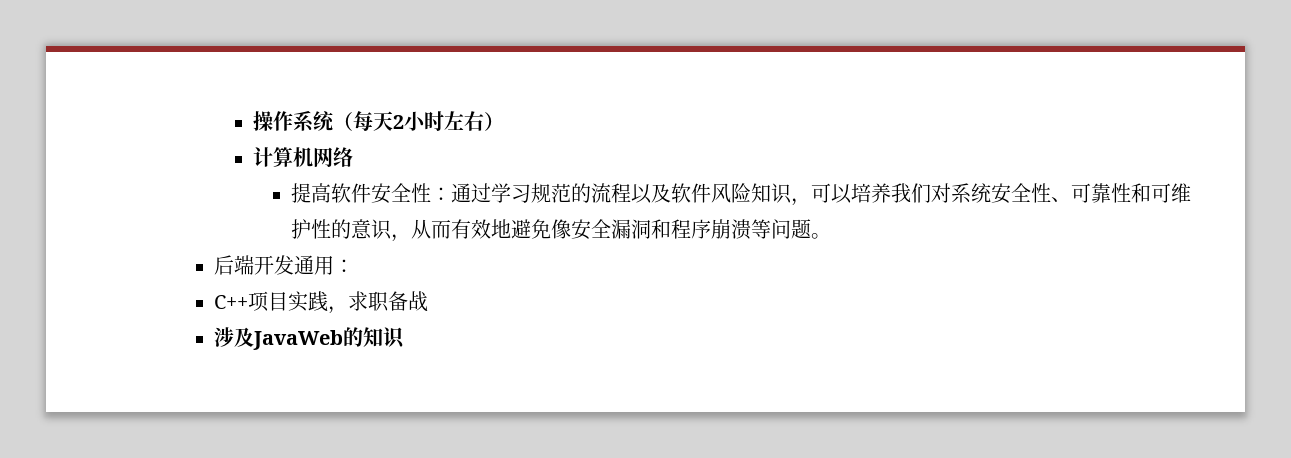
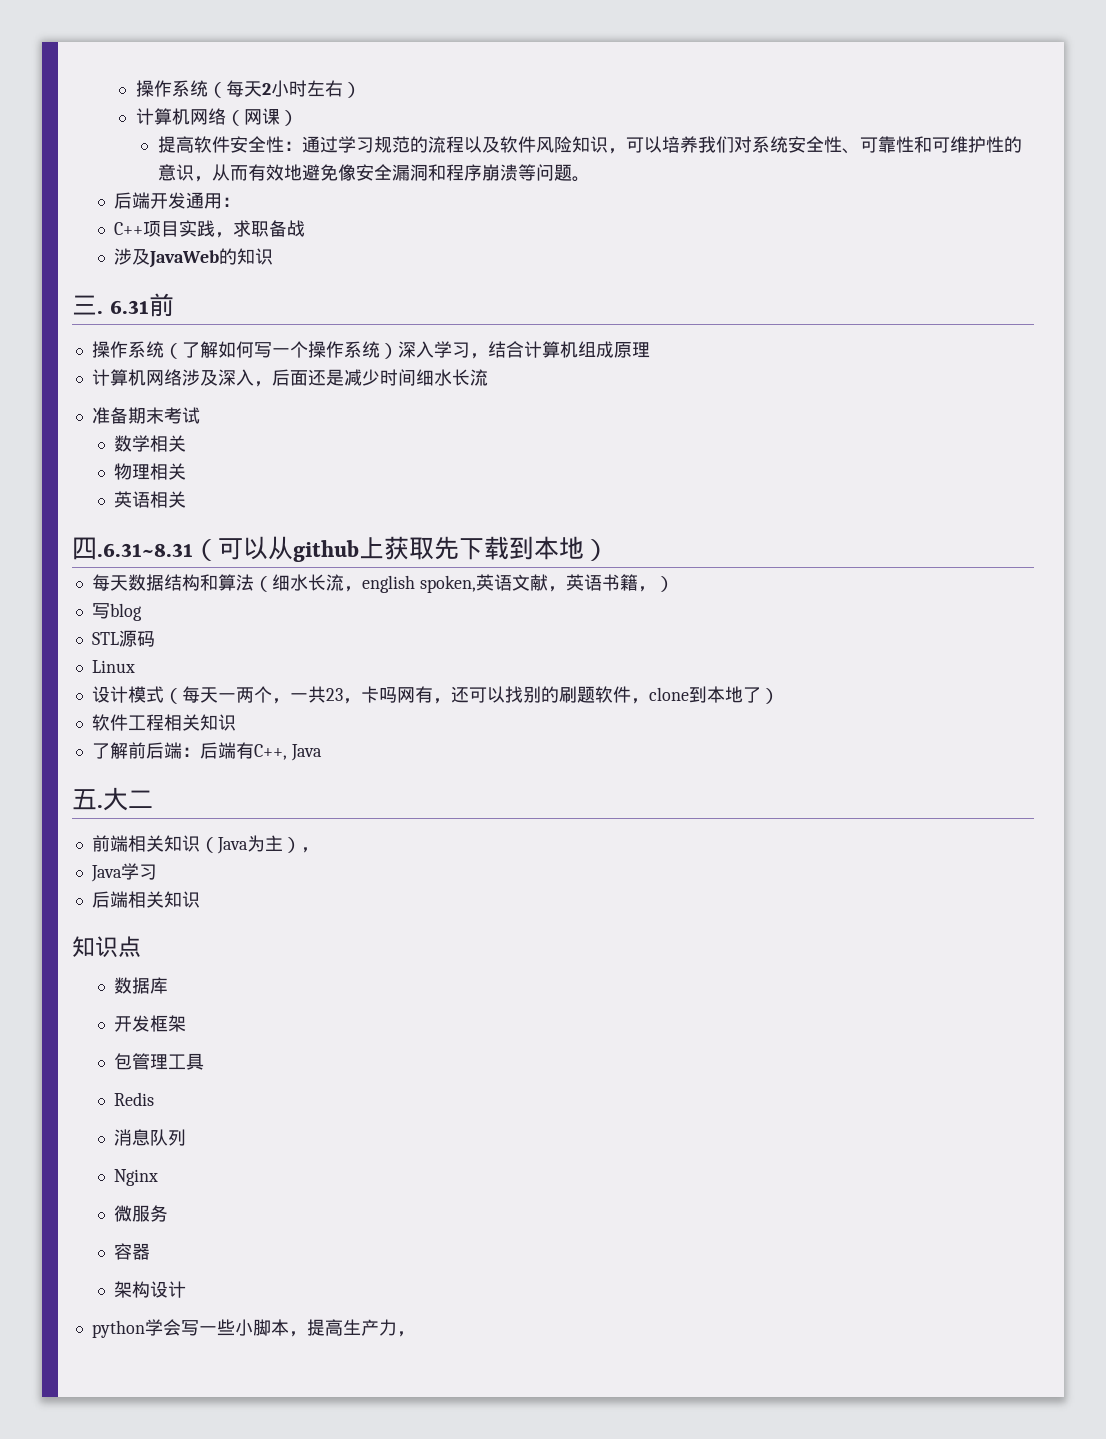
- 计算机网络
+ 计算机网络（网课）
+ 三. 6.31前
+ 操作系统（了解如何写一个操作系统）深入学习，结合计算机组成原理
+ 计算机网络涉及深入，后面还是减少时间细水长流
+ 准备期末考试
+ 数学相关
+ 物理相关
+ 英语相关
+ 四.6.31~8.31（可以从github上获取先下载到本地）
+ 每天数据结构和算法（细水长流，english spoken,英语文献，英语书籍，）
+ 写blog
+ STL源码
+ Linux
+ 设计模式（每天一两个，一共23，卡吗网有，还可以找别的刷题软件，clone到本地了）
+ 软件工程相关知识
+ 了解前后端：后端有C++, Java
+ 五.大二
+ 前端相关知识（Java为主），
+ Java学习
+ 后端相关知识
+ 知识点
+ 数据库
+ 开发框架
+ 包管理工具
+ Redis
+ 消息队列
+ Nginx
+ 微服务
+ 容器
+ 架构设计
+ python学会写一些小脚本，提高生产力，

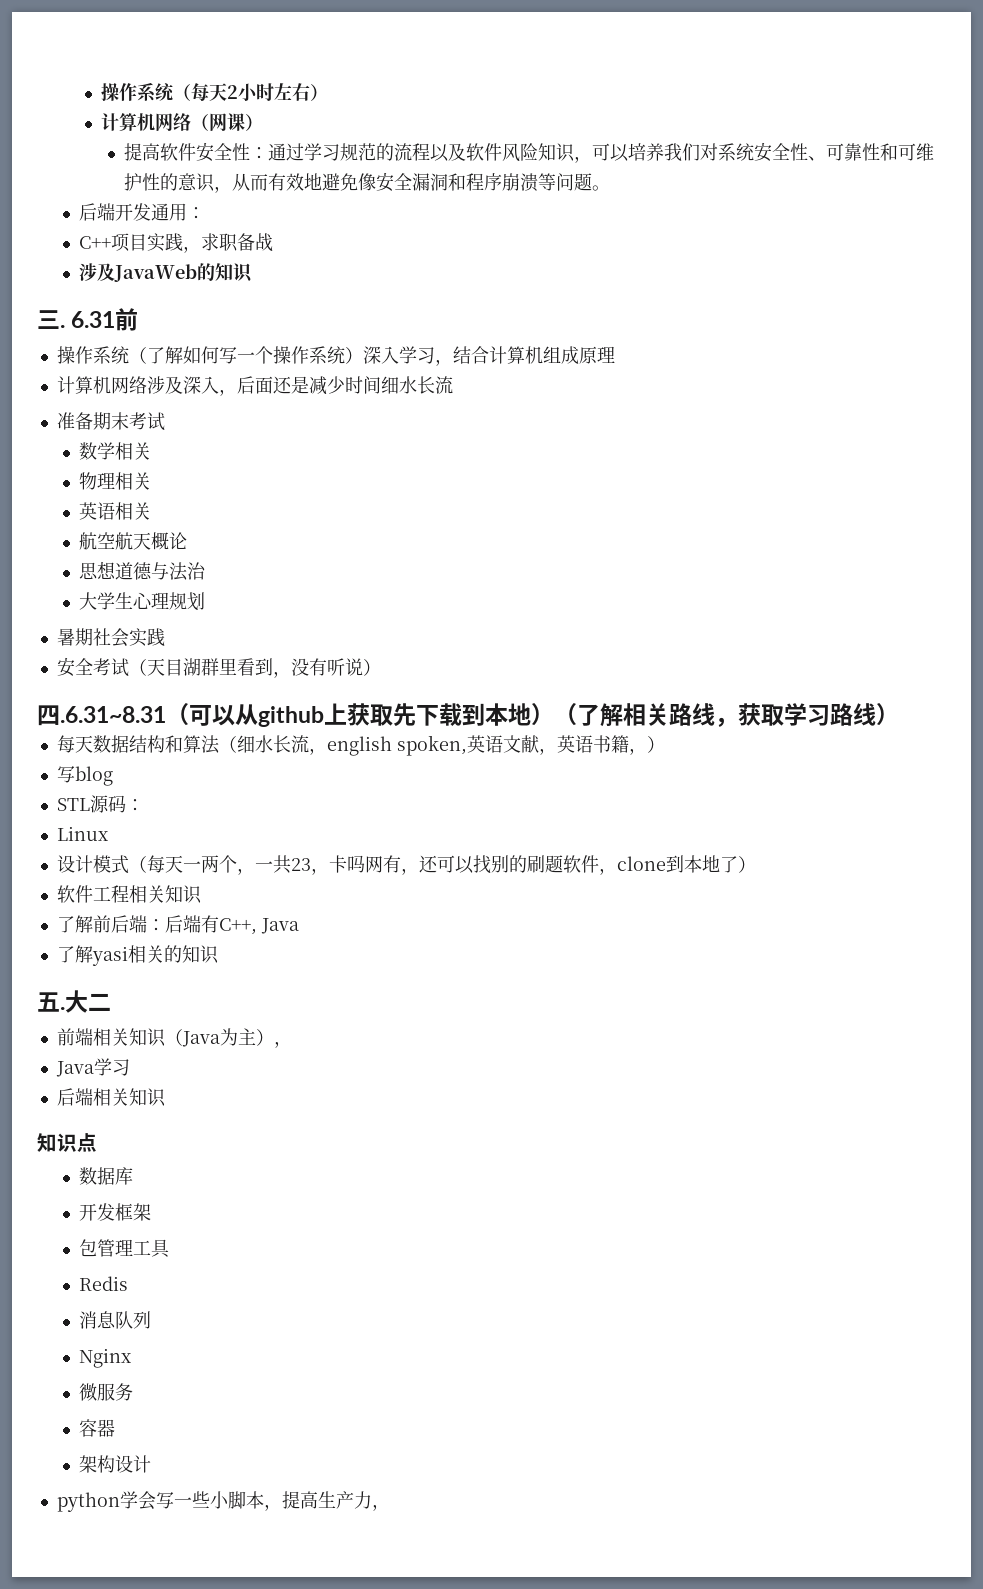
+ 航空航天概论
+ 思想道德与法治
+ 大学生心理规划
+ 暑期社会实践
+ 安全考试（天目湖群里看到，没有听说）
- 四.6.31~8.31（可以从github上获取先下载到本地）
+ 四.6.31~8.31（可以从github上获取先下载到本地）（了解相关路线，获取学习路线）
- STL源码
+ STL源码：
+ 了解yasi相关的知识

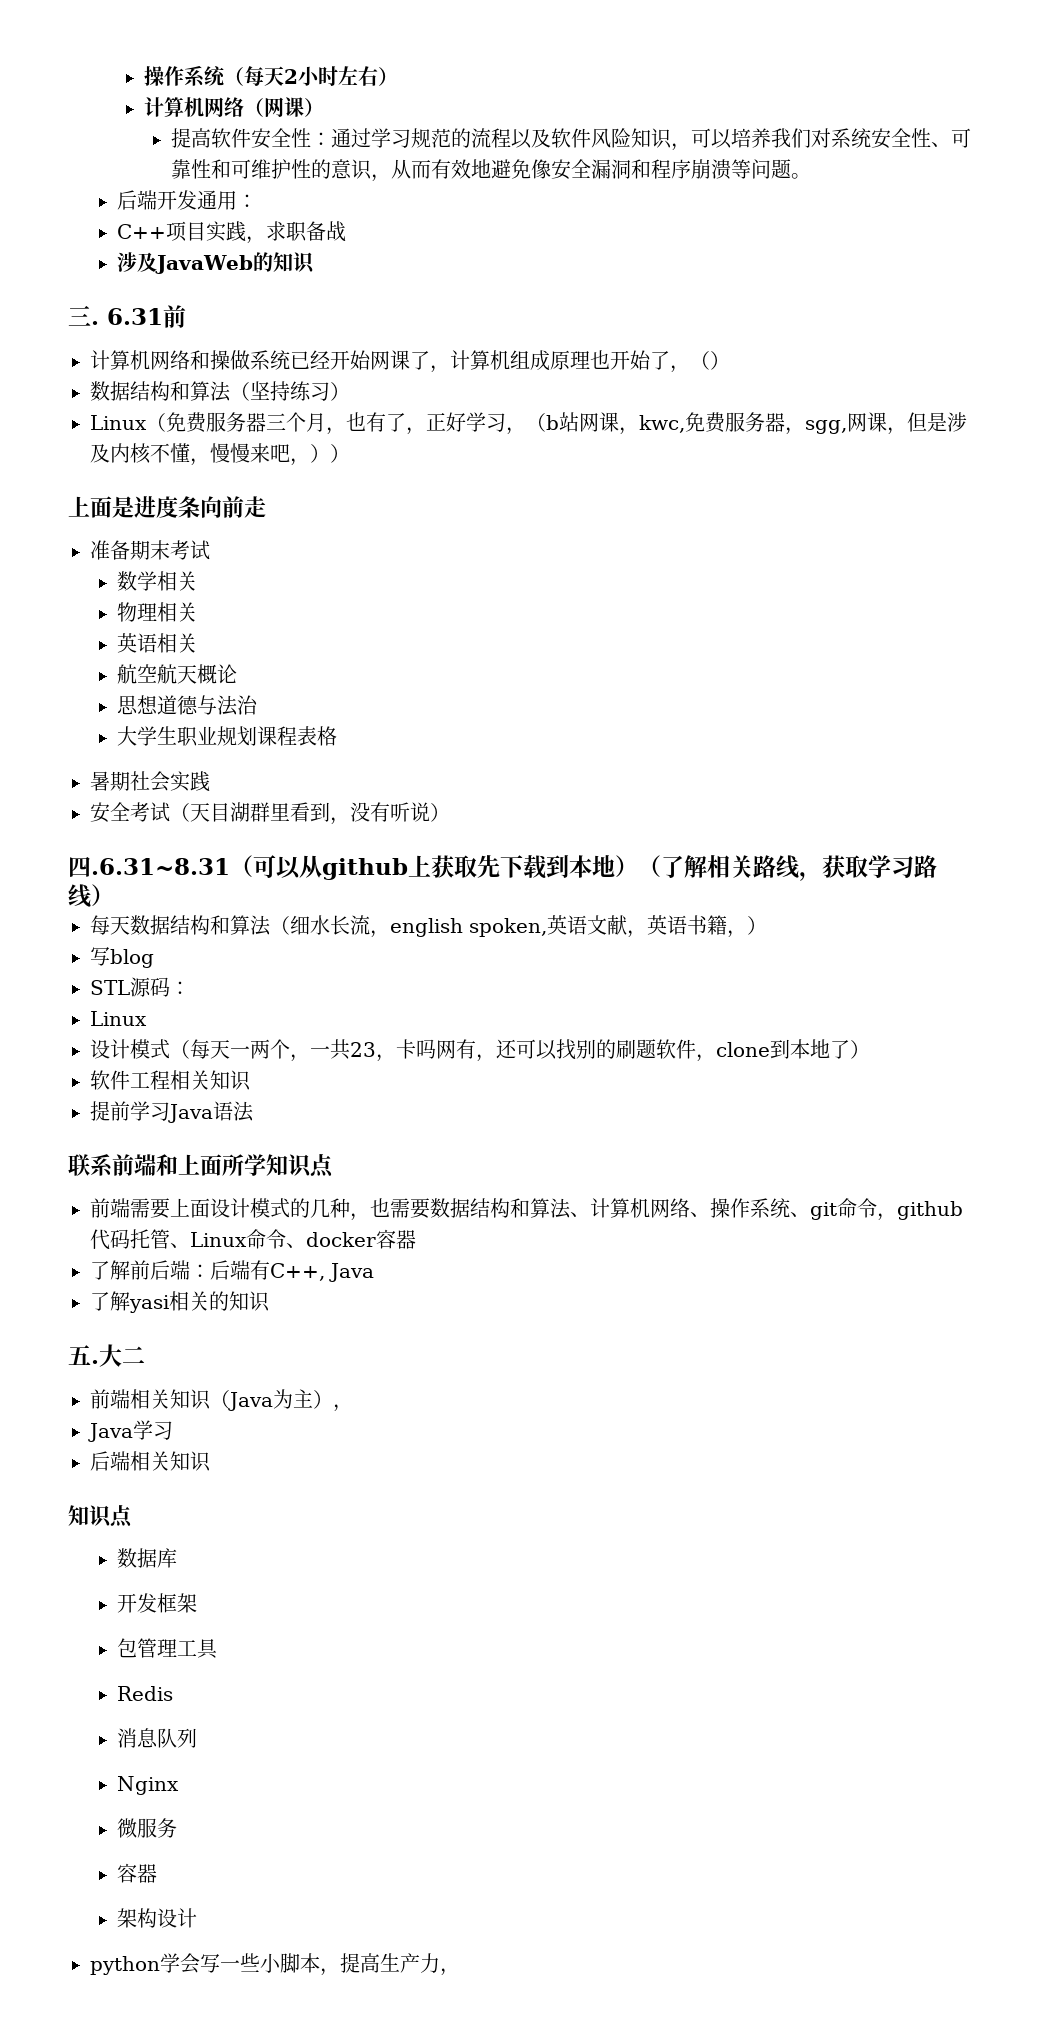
- 操作系统（了解如何写一个操作系统）深入学习，结合计算机组成原理
- 计算机网络涉及深入，后面还是减少时间细水长流
+ 计算机网络和操做系统已经开始网课了，计算机组成原理也开始了，（）
+ 数据结构和算法（坚持练习）
+ Linux（免费服务器三个月，也有了，正好学习，（b站网课，kwc,免费服务器，sgg,网课，但是涉及内核不懂，慢慢来吧，））
+ 上面是进度条向前走
- 大学生心理规划
+ 大学生职业规划课程表格
+ 提前学习Java语法
+ 联系前端和上面所学知识点
+ 前端需要上面设计模式的几种，也需要数据结构和算法、计算机网络、操作系统、git命令，github代码托管、Linux命令、docker容器

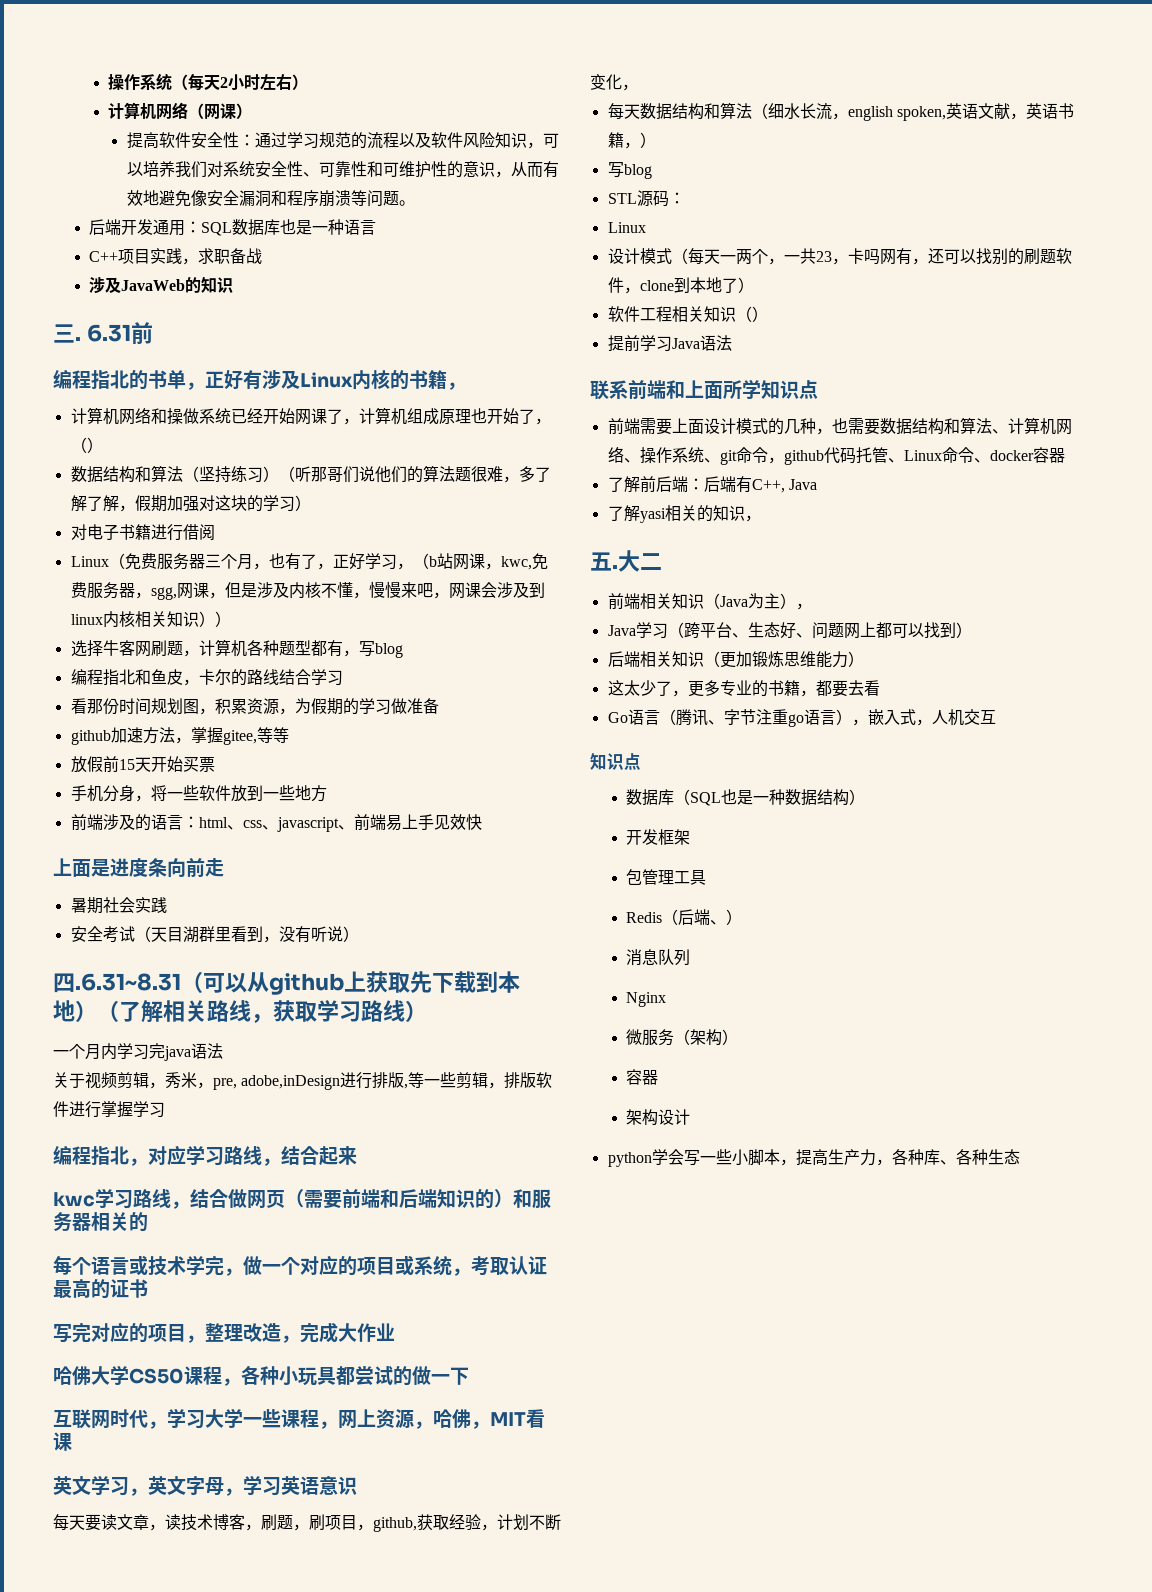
- 后端开发通用：
+ 后端开发通用：SQL数据库也是一种语言
+ 编程指北的书单，正好有涉及Linux内核的书籍，
- 数据结构和算法（坚持练习）
+ 数据结构和算法（坚持练习）（听那哥们说他们的算法题很难，多了解了解，假期加强对这块的学习）
+ 对电子书籍进行借阅
- Linux（免费服务器三个月，也有了，正好学习，（b站网课，kwc,免费服务器，sgg,网课，但是涉及内核不懂，慢慢来吧，））
+ Linux（免费服务器三个月，也有了，正好学习，（b站网课，kwc,免费服务器，sgg,网课，但是涉及内核不懂，慢慢来吧，网课会涉及到linux内核相关知识））
+ 选择牛客网刷题，计算机各种题型都有，写blog
+ 编程指北和鱼皮，卡尔的路线结合学习
+ 看那份时间规划图，积累资源，为假期的学习做准备
+ github加速方法，掌握gitee,等等
+ 放假前15天开始买票
+ 手机分身，将一些软件放到一些地方
+ 前端涉及的语言：html、css、javascript、前端易上手见效快
- 准备期末考试
- 数学相关
- 物理相关
- 英语相关
- 航空航天概论
- 思想道德与法治
- 大学生职业规划课程表格
+ 一个月内学习完java语法
+ 关于视频剪辑，秀米，pre, adobe,inDesign进行排版,等一些剪辑，排版软件进行掌握学习
+ 编程指北，对应学习路线，结合起来
+ kwc学习路线，结合做网页（需要前端和后端知识的）和服务器相关的
+ 每个语言或技术学完，做一个对应的项目或系统，考取认证最高的证书
+ 写完对应的项目，整理改造，完成大作业
+ 哈佛大学CS50课程，各种小玩具都尝试的做一下
+ 互联网时代，学习大学一些课程，网上资源，哈佛，MIT看课
+ 英文学习，英文字母，学习英语意识
+ 每天要读文章，读技术博客，刷题，刷项目，github,获取经验，计划不断变化，
- 软件工程相关知识
+ 软件工程相关知识（）
- 了解yasi相关的知识
+ 了解yasi相关的知识，
- Java学习
- 后端相关知识
+ Java学习（跨平台、生态好、问题网上都可以找到）
+ 后端相关知识（更加锻炼思维能力）
+ 这太少了，更多专业的书籍，都要去看
+ Go语言（腾讯、字节注重go语言），嵌入式，人机交互
  知识点
- 数据库
+ 数据库（SQL也是一种数据结构）
- Redis
+ Redis（后端、）
- 微服务
+ 微服务（架构）
- python学会写一些小脚本，提高生产力，
+ python学会写一些小脚本，提高生产力，各种库、各种生态

